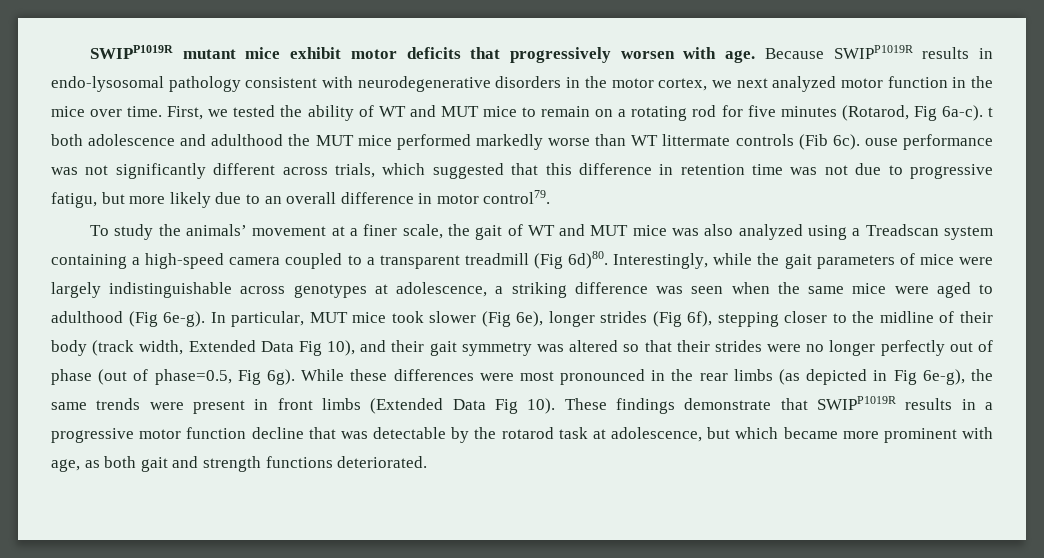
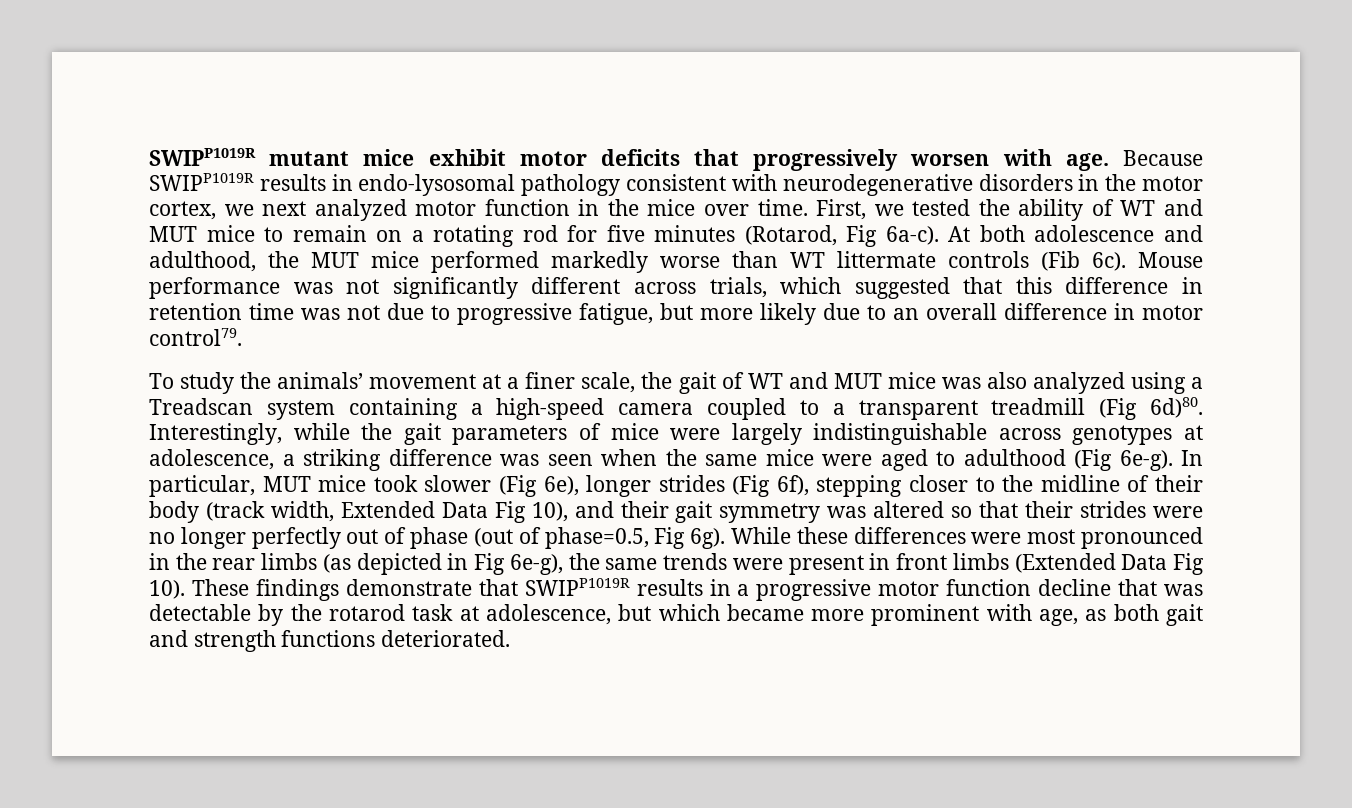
- First, we tested the ability of WT and MUT mice to remain on a rotating rod for five minutes (Rotarod, Fig 6a-c). t both adolescence and adulthood the MUT mice performed markedly worse than WT littermate controls (Fib 6c). ouse performance was not significantly different across trials, which suggested that this difference in retention time was not due to progressive fatigu, but more likely due to an overall difference in motor control79.
+ First, we tested the ability of WT and MUT mice to remain on a rotating rod for five minutes (Rotarod, Fig 6a-c). At both adolescence and adulthood, the MUT mice performed markedly worse than WT littermate controls (Fib 6c). Mouse performance was not significantly different across trials, which suggested that this difference in retention time was not due to progressive fatigue, but more likely due to an overall difference in motor control79.

